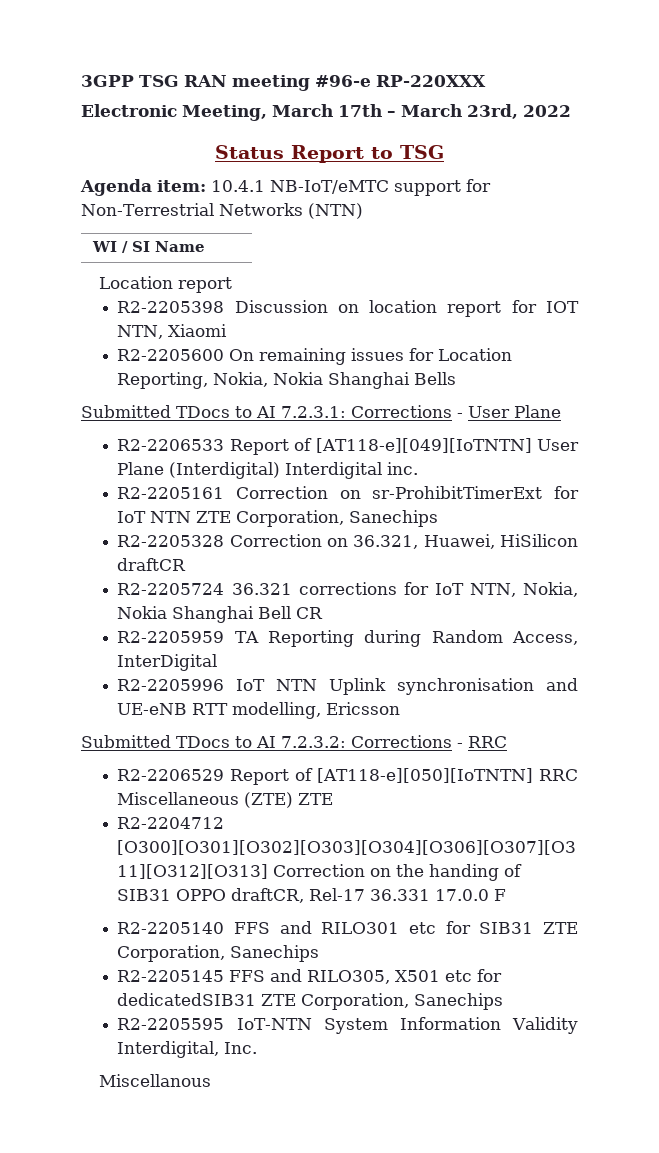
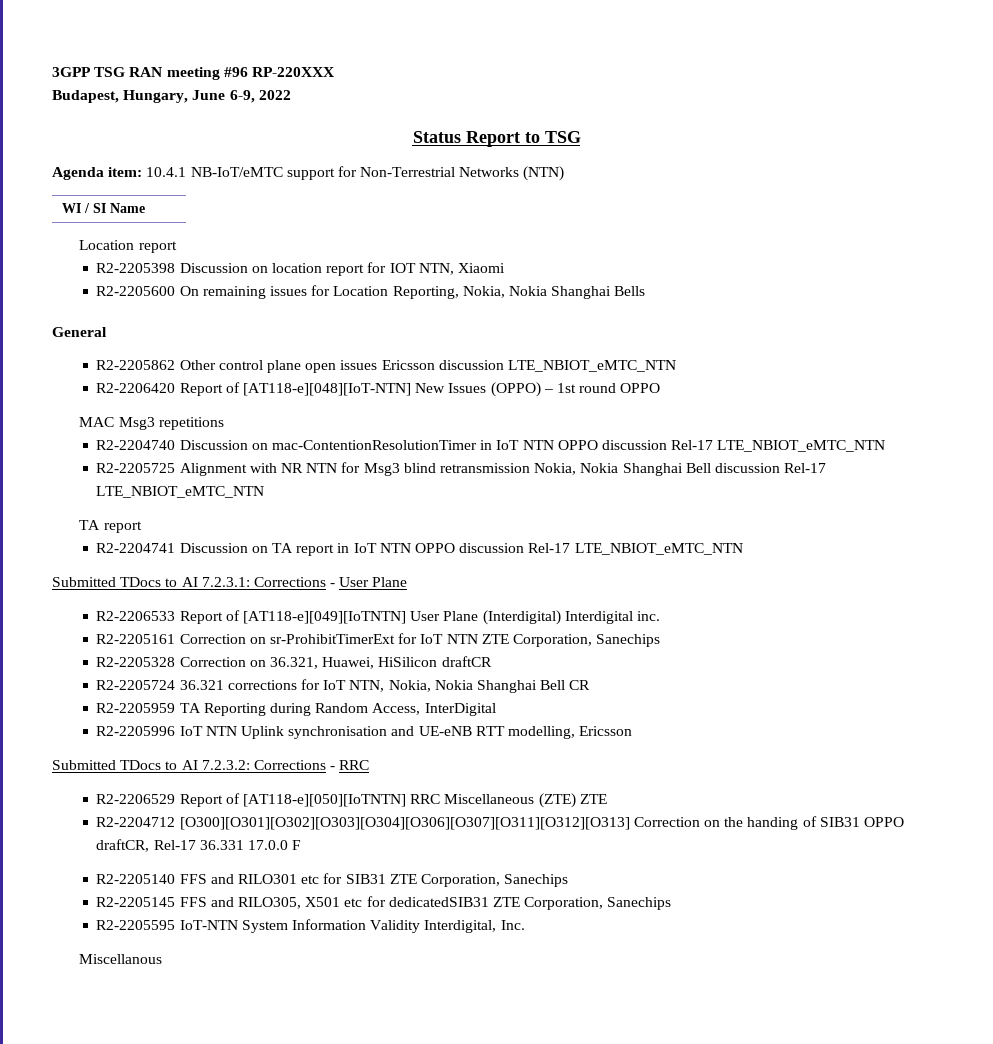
- 3GPP TSG RAN meeting #96-e RP-220XXX
+ 3GPP TSG RAN meeting #96 RP-220XXX
- Electronic Meeting, March 17th – March 23rd, 2022
+ Budapest, Hungary, June 6-9, 2022
+ General
+ R2-2205862 Other control plane open issues Ericsson discussion LTE_NBIOT_eMTC_NTN
+ R2-2206420 Report of [AT118-e][048][IoT-NTN] New Issues (OPPO) – 1st round OPPO
+ MAC Msg3 repetitions
+ R2-2204740 Discussion on mac-ContentionResolutionTimer in IoT NTN OPPO discussion Rel-17 LTE_NBIOT_eMTC_NTN
+ R2-2205725 Alignment with NR NTN for Msg3 blind retransmission Nokia, Nokia Shanghai Bell discussion Rel-17 LTE_NBIOT_eMTC_NTN
+ TA report
+ R2-2204741 Discussion on TA report in IoT NTN OPPO discussion Rel-17 LTE_NBIOT_eMTC_NTN

